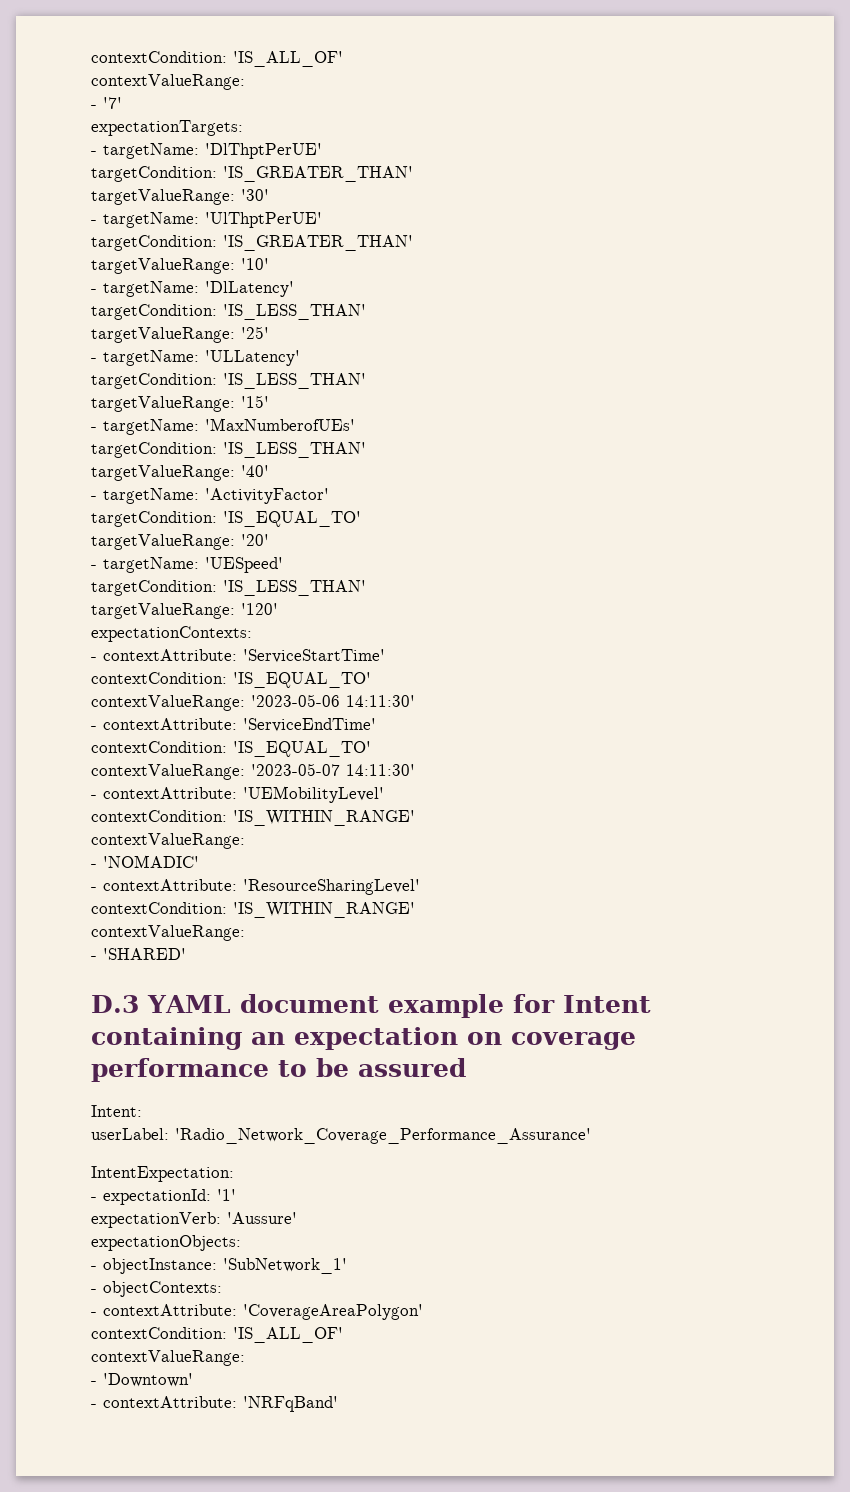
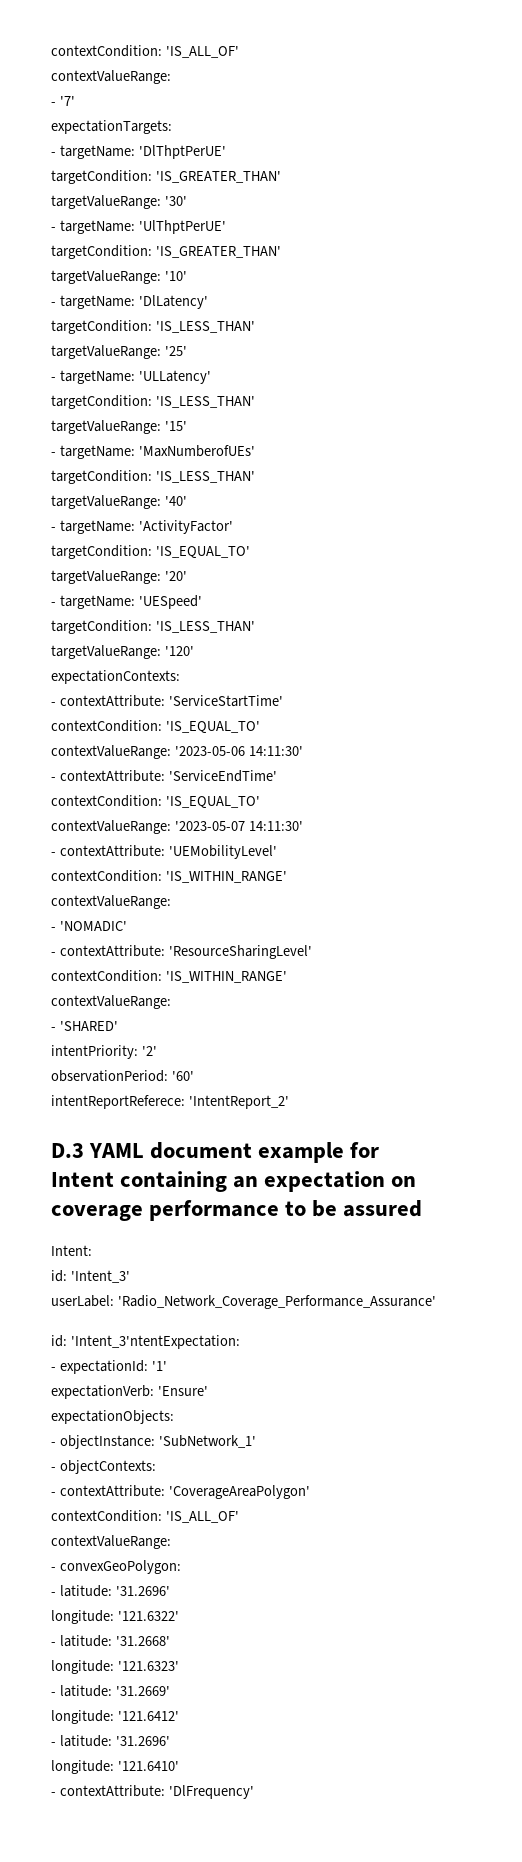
+ intentPriority: '2'
+ observationPeriod: '60'
+ intentReportReferece: 'IntentReport_2'
+ id: 'Intent_3'
- IntentExpectation:
+ id: 'Intent_3'ntentExpectation:
- expectationVerb: 'Aussure'
+ expectationVerb: 'Ensure'
- - 'Downtown'
- - contextAttribute: 'NRFqBand'
+ - convexGeoPolygon:
+ - latitude: '31.2696'
+ longitude: '121.6322'
+ - latitude: '31.2668'
+ longitude: '121.6323'
+ - latitude: '31.2669'
+ longitude: '121.6412'
+ - latitude: '31.2696'
+ longitude: '121.6410'
+ - contextAttribute: 'DlFrequency'

